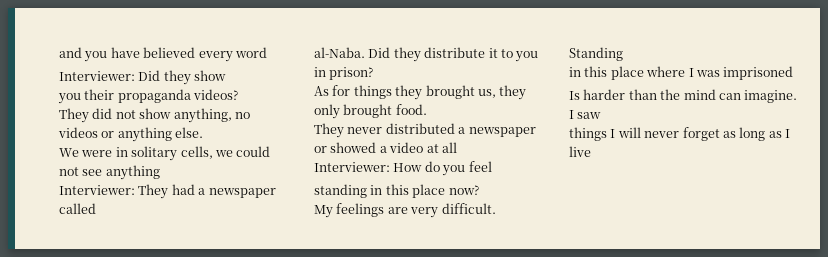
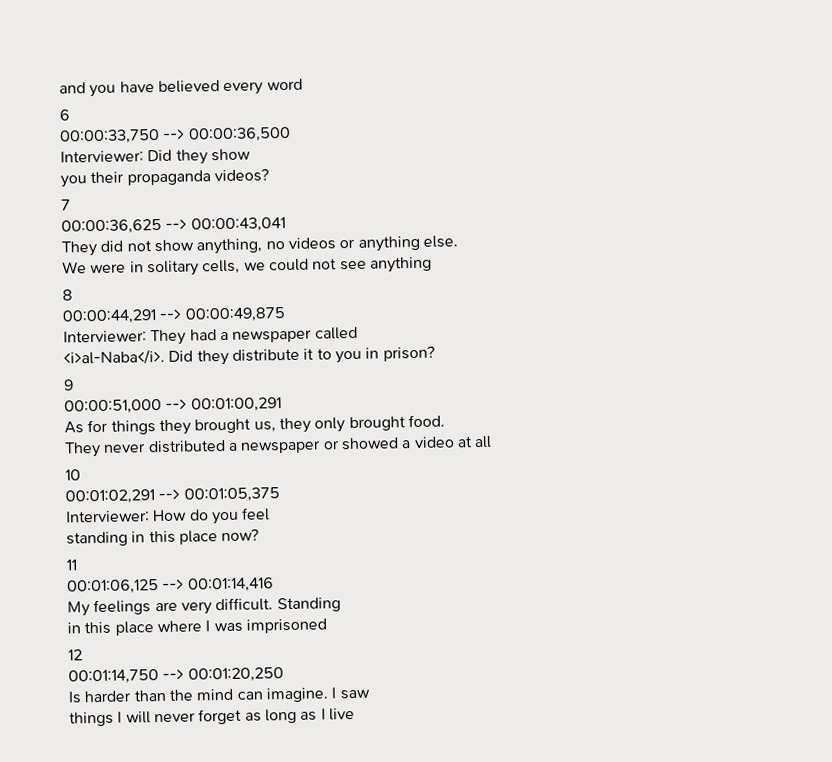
+ 6
+ 00:00:33,750 --> 00:00:36,500
+ 7
+ 00:00:36,625 --> 00:00:43,041
+ 8
+ 00:00:44,291 --> 00:00:49,875
- al-Naba.
+ <i>al-Naba</i>.
+ 9
+ 00:00:51,000 --> 00:01:00,291
+ 10
+ 00:01:02,291 --> 00:01:05,375
+ 11
+ 00:01:06,125 --> 00:01:14,416
+ 12
+ 00:01:14,750 --> 00:01:20,250

